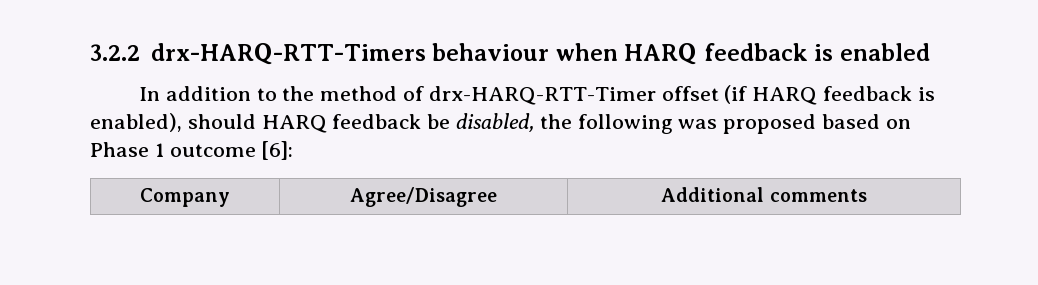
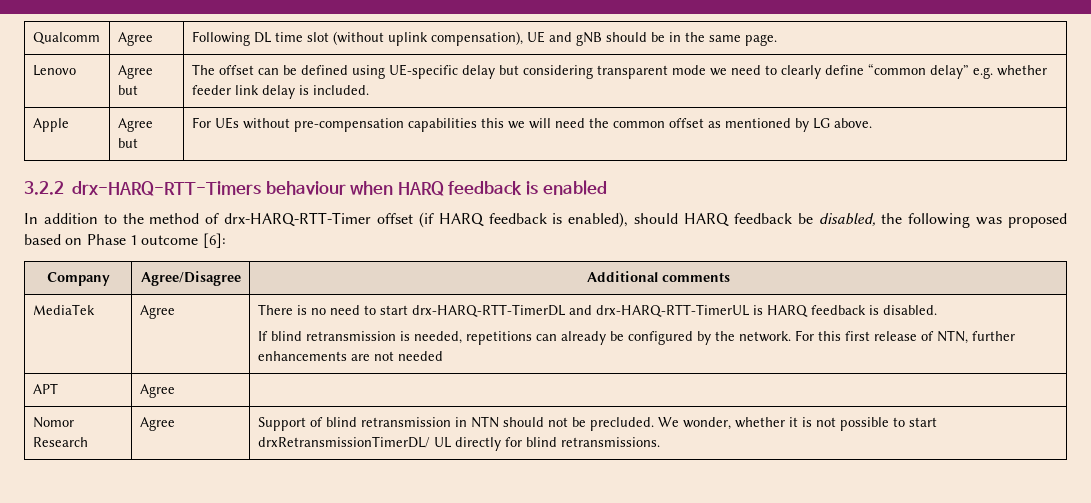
+ Qualcomm | Agree | Following DL time slot (without uplink compensation), UE and gNB should be in the same page.
+ Lenovo | Agree but | The offset can be defined using UE-specific delay but considering transparent mode we need to clearly define “common delay” e.g. whether feeder link delay is included.
+ Apple | Agree but | For UEs without pre-compensation capabilities this we will need the common offset as mentioned by LG above.
+ MediaTek | Agree | There is no need to start drx-HARQ-RTT-TimerDL and drx-HARQ-RTT-TimerUL is HARQ feedback is disabled.
+ If blind retransmission is needed, repetitions can already be configured by the network. For this first release of NTN, further enhancements are not needed
+ APT | Agree |
+ Nomor Research | Agree | Support of blind retransmission in NTN should not be precluded. We wonder, whether it is not possible to start drxRetransmissionTimerDL/ UL directly for blind retransmissions.

